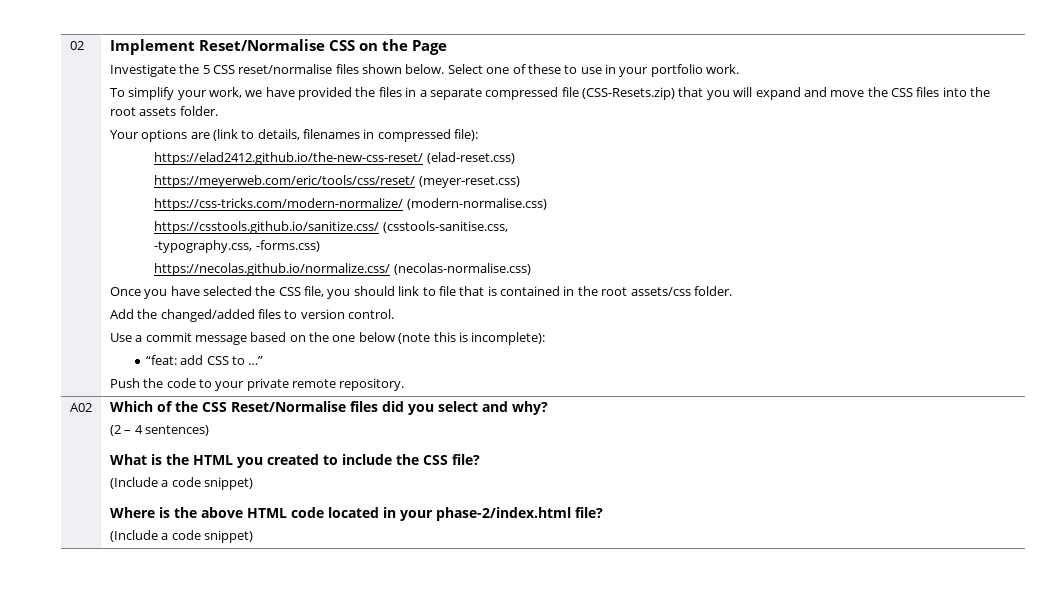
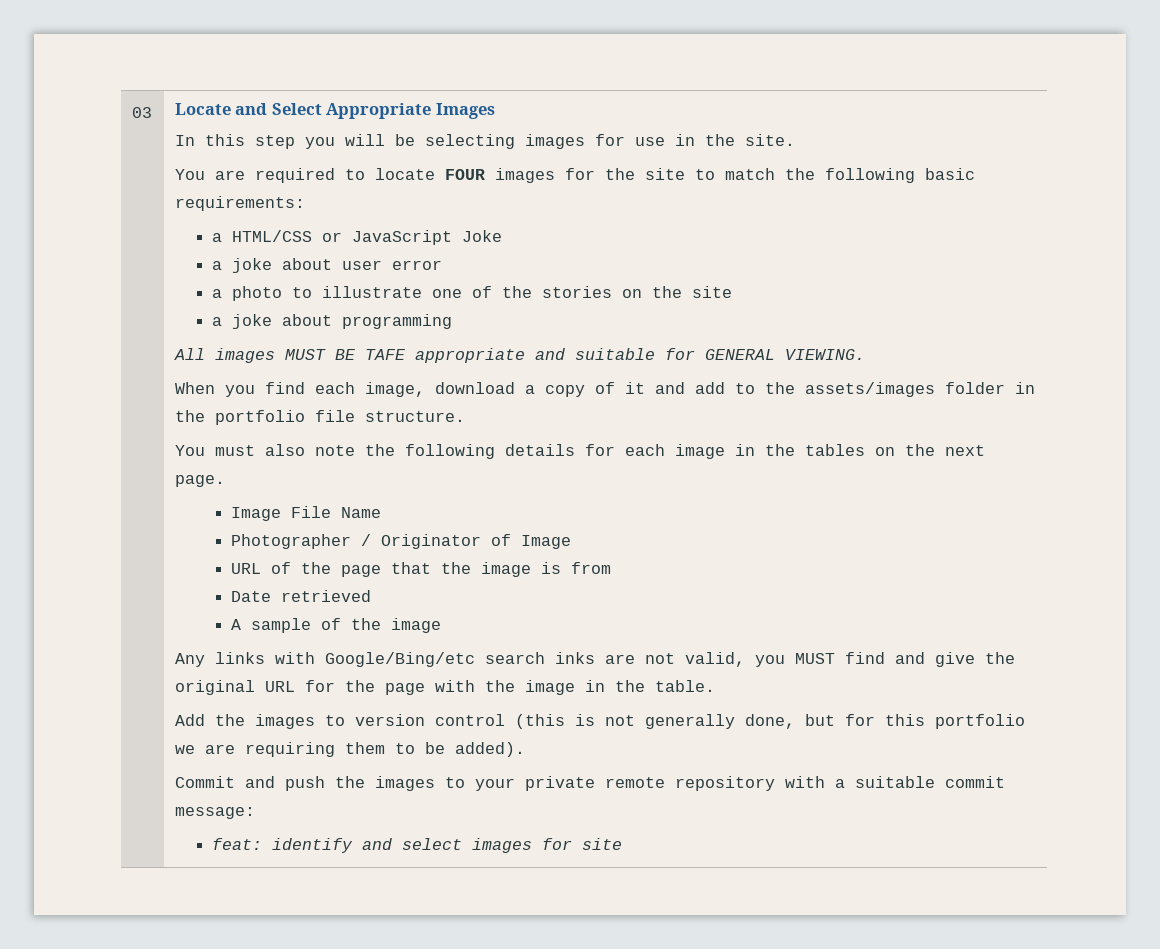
- 02 | Implement Reset/Normalise CSS on the Page
- Investigate the 5 CSS reset/normalise files shown below. Select one of these to use in your portfolio work.
- To simplify your work, we have provided the files in a separate compressed file (CSS-Resets.zip) that you will expand and move the CSS files into the root assets folder.
- Your options are (link to details, filenames in compressed file):
- https://elad2412.github.io/the-new-css-reset/ (elad-reset.css)
- https://meyerweb.com/eric/tools/css/reset/ (meyer-reset.css)
- https://css-tricks.com/modern-normalize/ (modern-normalise.css)
- https://csstools.github.io/sanitize.css/ (csstools-sanitise.css,
- -typography.css, -forms.css)
- https://necolas.github.io/normalize.css/ (necolas-normalise.css)
- Once you have selected the CSS file, you should link to file that is contained in the root assets/css folder.
- Add the changed/added files to version control.
- Use a commit message based on the one below (note this is incomplete):
- “feat: add CSS to …”
- Push the code to your private remote repository.
- A02 | Which of the CSS Reset/Normalise files did you select and why?
- (2 – 4 sentences)
- What is the HTML you created to include the CSS file?
- (Include a code snippet)
- Where is the above HTML code located in your phase-2/index.html file?
- (Include a code snippet)
+ 03 | Locate and Select Appropriate Images
+ In this step you will be selecting images for use in the site.
+ You are required to locate FOUR images for the site to match the following basic requirements:
+ a HTML/CSS or JavaScript Joke
+ a joke about user error
+ a photo to illustrate one of the stories on the site
+ a joke about programming
+ All images MUST BE TAFE appropriate and suitable for GENERAL VIEWING.
+ When you find each image, download a copy of it and add to the assets/images folder in the portfolio file structure.
+ You must also note the following details for each image in the tables on the next page.
+ Image File Name
+ Photographer / Originator of Image
+ URL of the page that the image is from
+ Date retrieved
+ A sample of the image
+ Any links with Google/Bing/etc search inks are not valid, you MUST find and give the original URL for the page with the image in the table.
+ Add the images to version control (this is not generally done, but for this portfolio we are requiring them to be added).
+ Commit and push the images to your private remote repository with a suitable commit message:
+ feat: identify and select images for site

